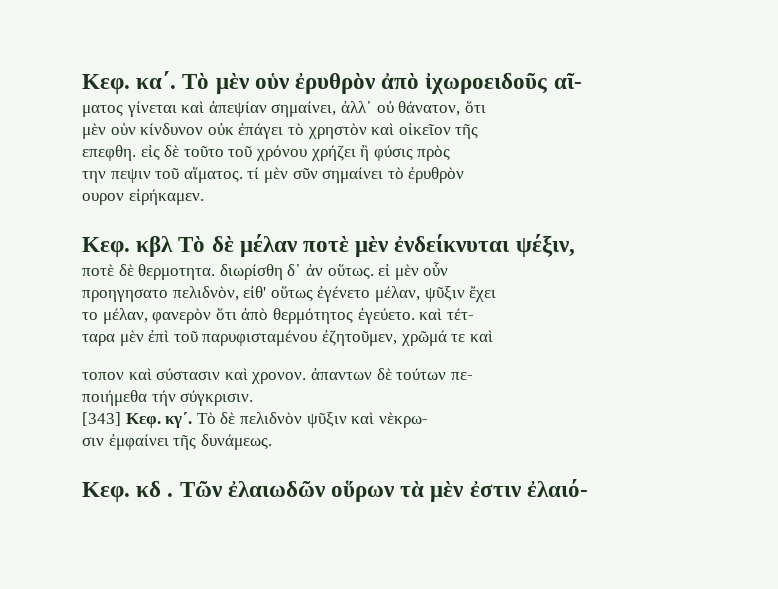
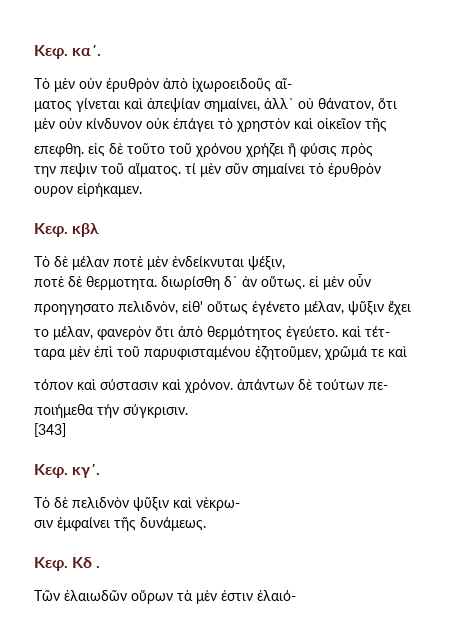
- Κεφ. κα΄. Τὸ μὲν οὑν ἐρυθρὸν ἀπὸ ἰχωροειδοῦς αῖ-
+ Κεφ. κα΄.
+ Τὸ μὲν οὑν ἐρυθρὸν ἀπὸ ἰχωροειδοῦς αῖ-
- Κεφ. κβλ Τὸ δὲ μέλαν ποτὲ μὲν ἐνδείκνυται ψέξιν,
+ Κεφ. κβλ
+ Τὸ δὲ μέλαν ποτὲ μὲν ἐνδείκνυται ψέξιν,
- τοπον καὶ σύστασιν καὶ χρονον. ἀπαντων δὲ τούτων πε-
+ τόπον καὶ σύστασιν καὶ χρόνον. ἀπάντων δὲ τούτων πε-
- [343] Κεφ. κγ΄. Τὸ δὲ πελιδνὸν ψῦξιν καὶ νὲκρω-
+ [343]
+ Κεφ. κγ΄.
+ Τὸ δὲ πελιδνὸν ψῦξιν καὶ νὲκρω-
- Κεφ. κδ . Τῶν ἐλαιωδῶν οὕρων τὰ μὲν ἐστιν ἐλαιό-
+ Κεφ. Κδ .
+ Τῶν ἐλαιωδῶν οὕρων τὰ μὲν ἐστιν ἐλαιό-

